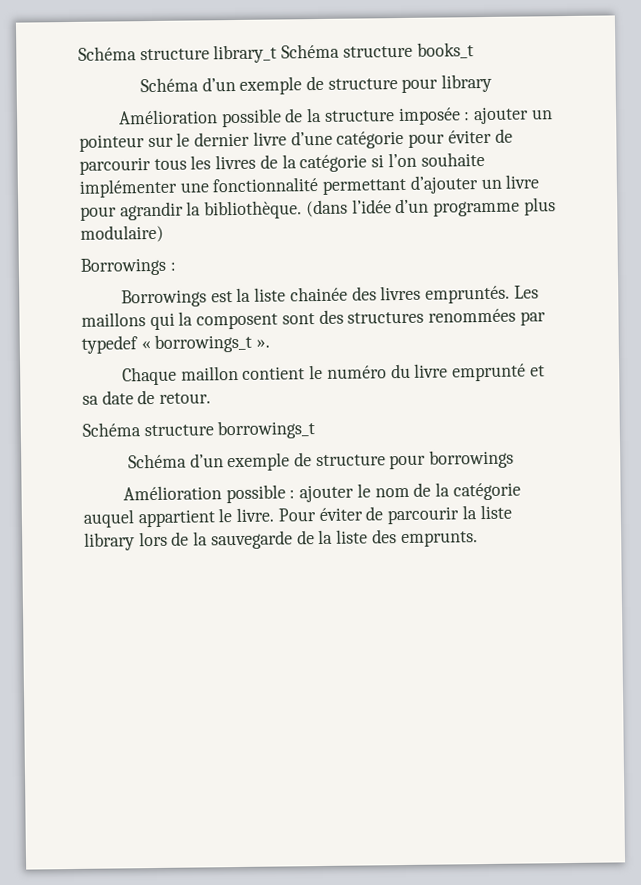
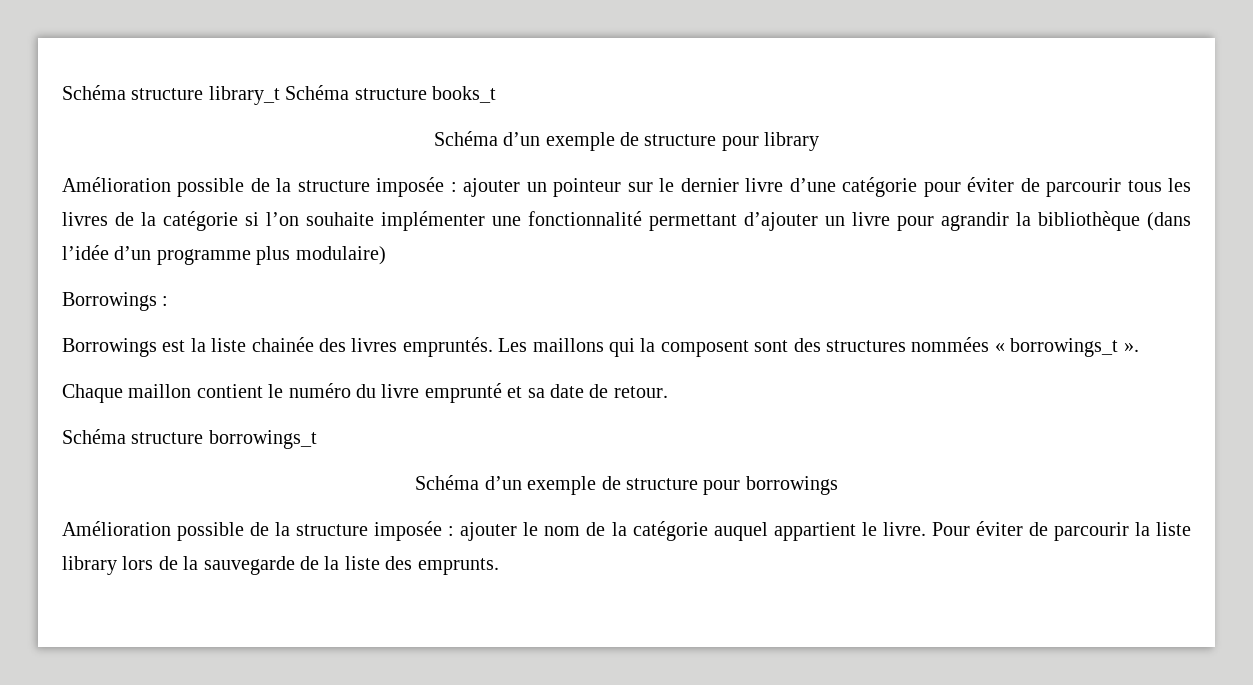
- Amélioration possible de la structure imposée : ajouter un pointeur sur le dernier livre d’une catégorie pour éviter de parcourir tous les livres de la catégorie si l’on souhaite implémenter une fonctionnalité permettant d’ajouter un livre pour agrandir la bibliothèque. (dans l’idée d’un programme plus modulaire)
+ Amélioration possible de la structure imposée : ajouter un pointeur sur le dernier livre d’une catégorie pour éviter de parcourir tous les livres de la catégorie si l’on souhaite implémenter une fonctionnalité permettant d’ajouter un livre pour agrandir la bibliothèque (dans l’idée d’un programme plus modulaire)
- Les maillons qui la composent sont des structures renommées par typedef « borrowings_t ».
+ Les maillons qui la composent sont des structures nommées « borrowings_t ».
- Amélioration possible : ajouter le nom de la catégorie auquel appartient le livre.
+ Amélioration possible de la structure imposée : ajouter le nom de la catégorie auquel appartient le livre.

